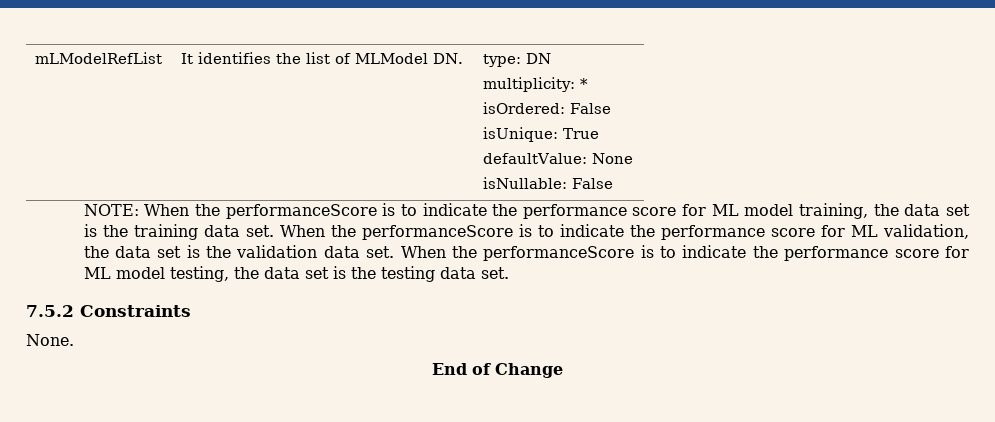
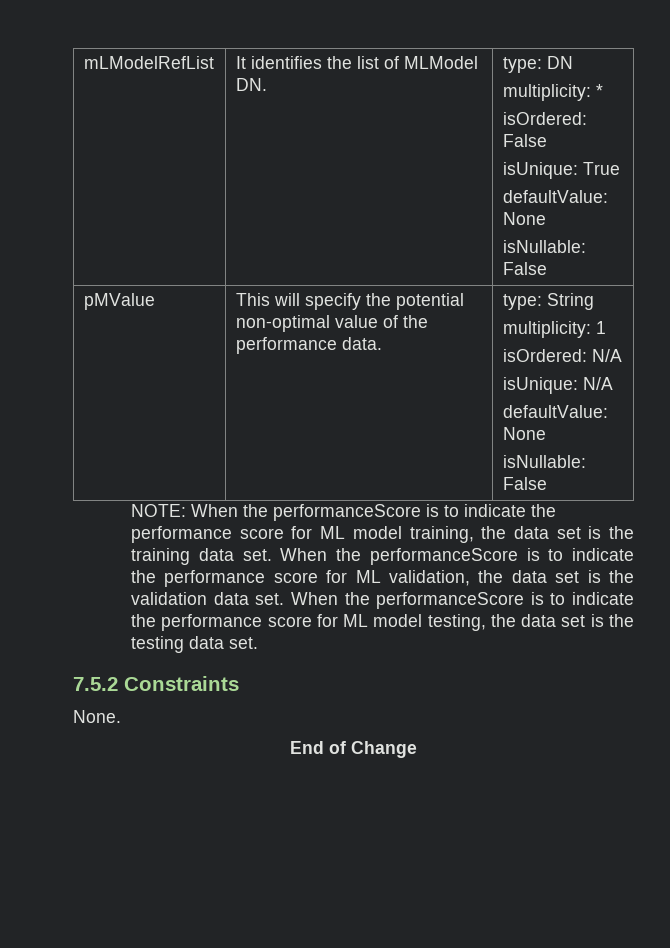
+ pMValue | This will specify the potential non-optimal value of the performance data. | type: String
+ multiplicity: 1
+ isOrdered: N/A
+ isUnique: N/A
+ defaultValue: None
+ isNullable: False

